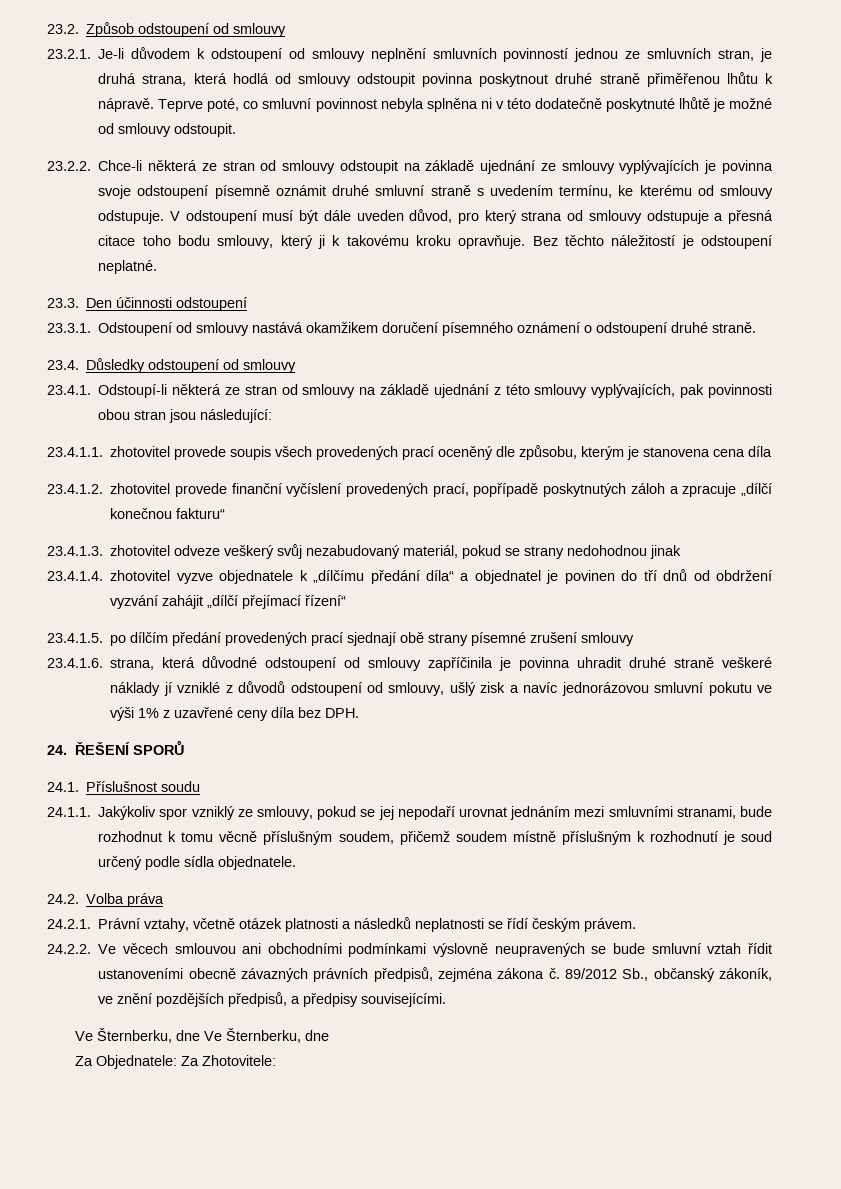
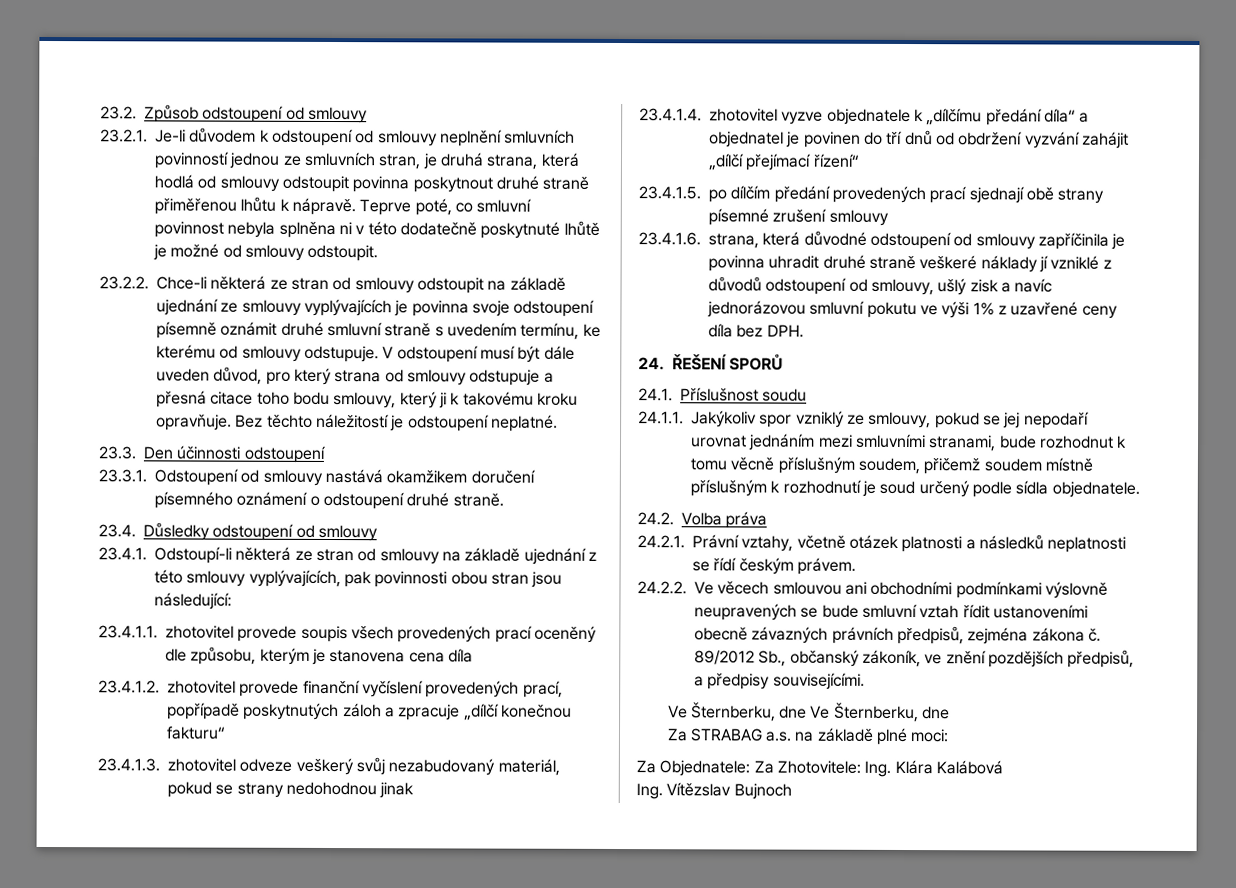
- Za Objednatele: Za Zhotovitele:
+ Za STRABAG a.s. na základě plné moci:
+ Za Objednatele: Za Zhotovitele: Ing. Klára Kalábová
+ Ing. Vítězslav Bujnoch

